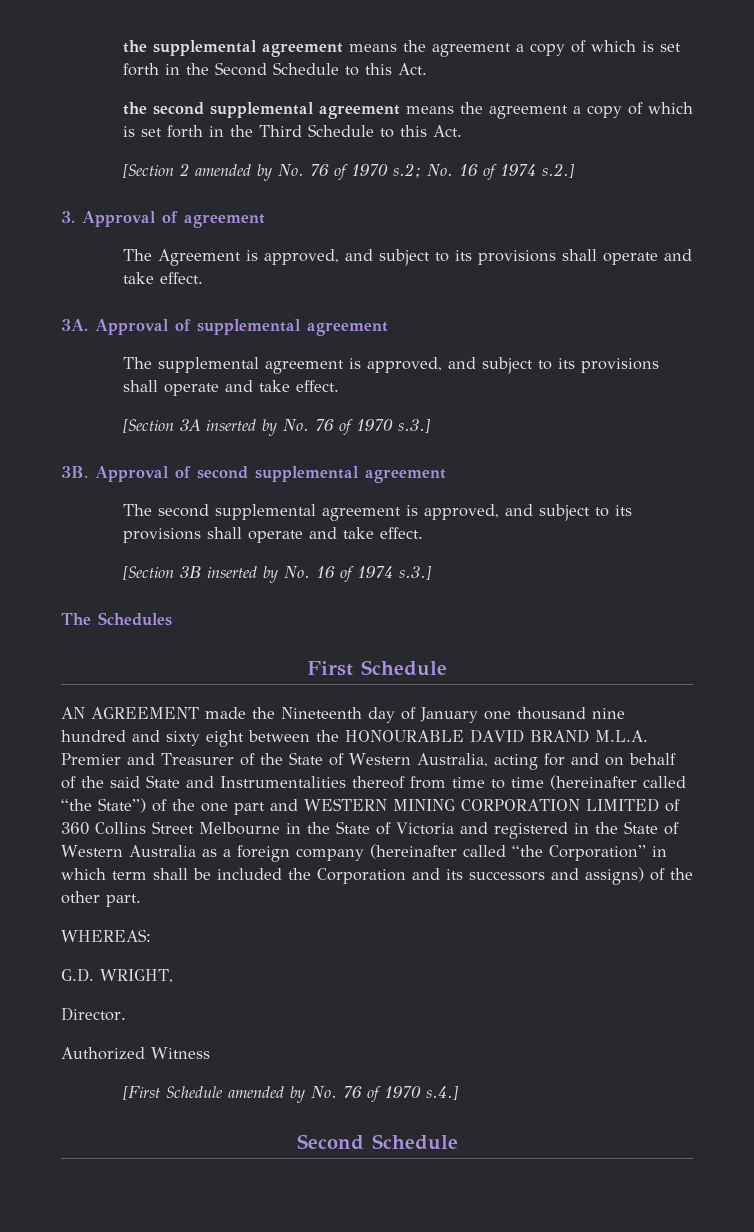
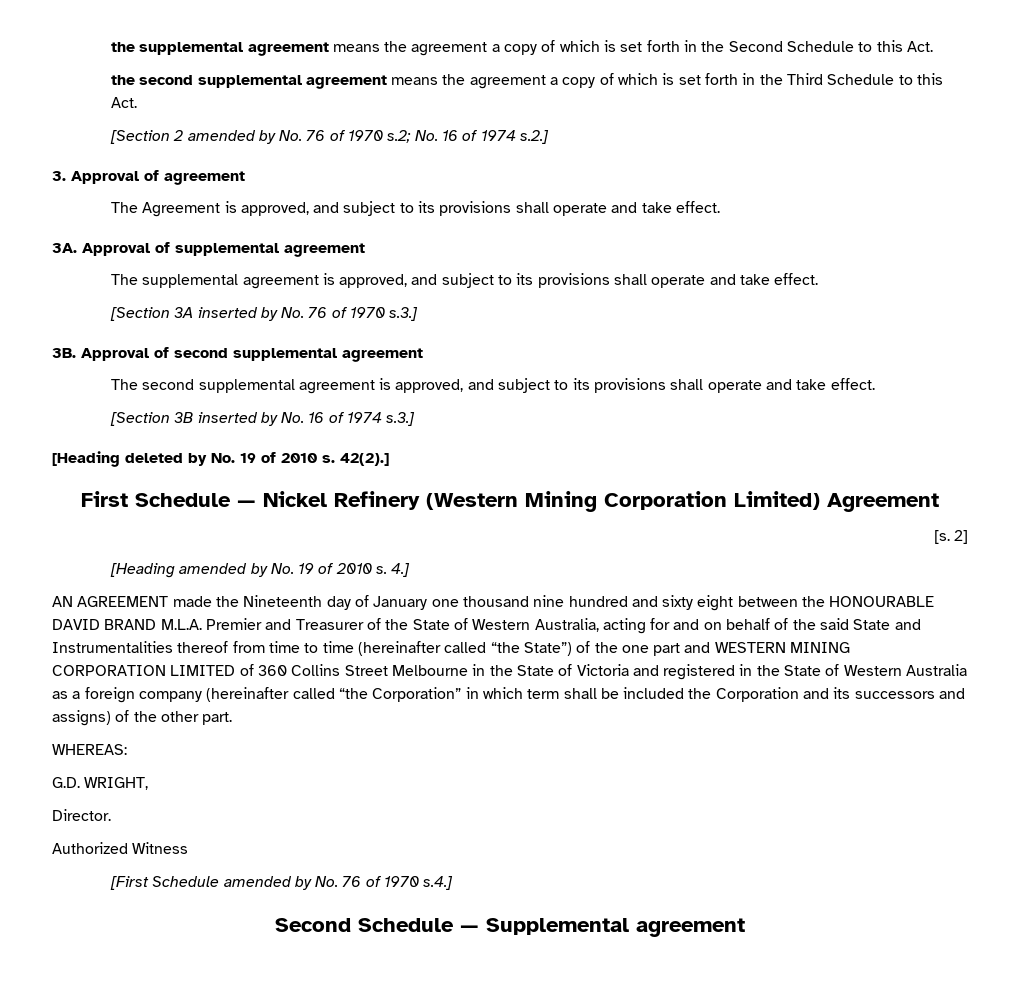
- The Schedules
- First Schedule
+ [Heading deleted by No. 19 of 2010 s. 42(2).]
+ First Schedule — Nickel Refinery (Western Mining Corporation Limited) Agreement
+ [s. 2]
+ [Heading amended by No. 19 of 2010 s. 4.]
  [First Schedule amended by No. 76 of 1970 s.4.]
- Second Schedule
+ Second Schedule — Supplemental agreement

